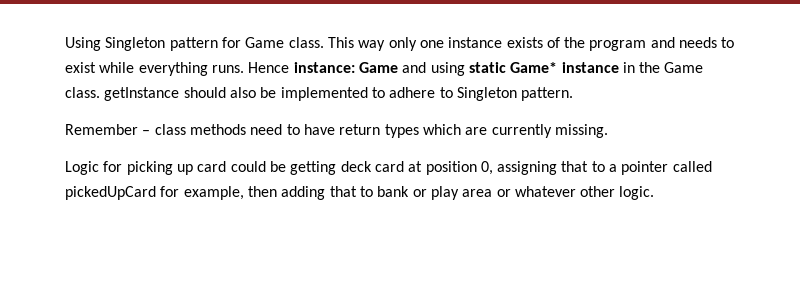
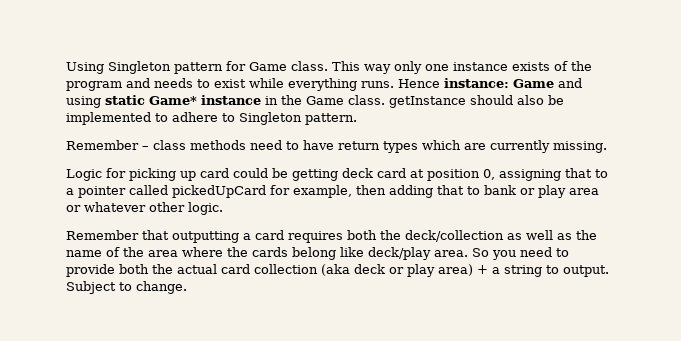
+ Remember that outputting a card requires both the deck/collection as well as the name of the area where the cards belong like deck/play area. So you need to provide both the actual card collection (aka deck or play area) + a string to output. Subject to change.

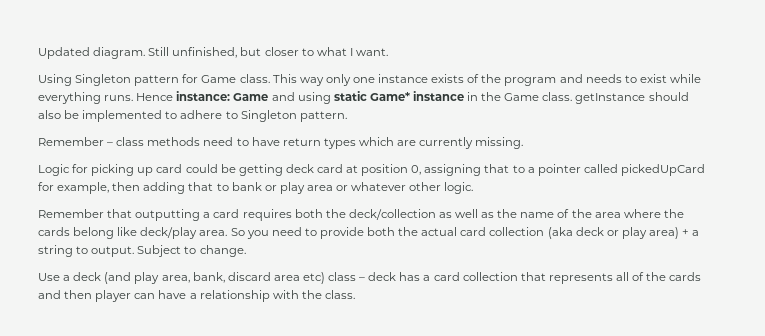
+ Updated diagram. Still unfinished, but closer to what I want.
+ Use a deck (and play area, bank, discard area etc) class – deck has a card collection that represents all of the cards and then player can have a relationship with the class.

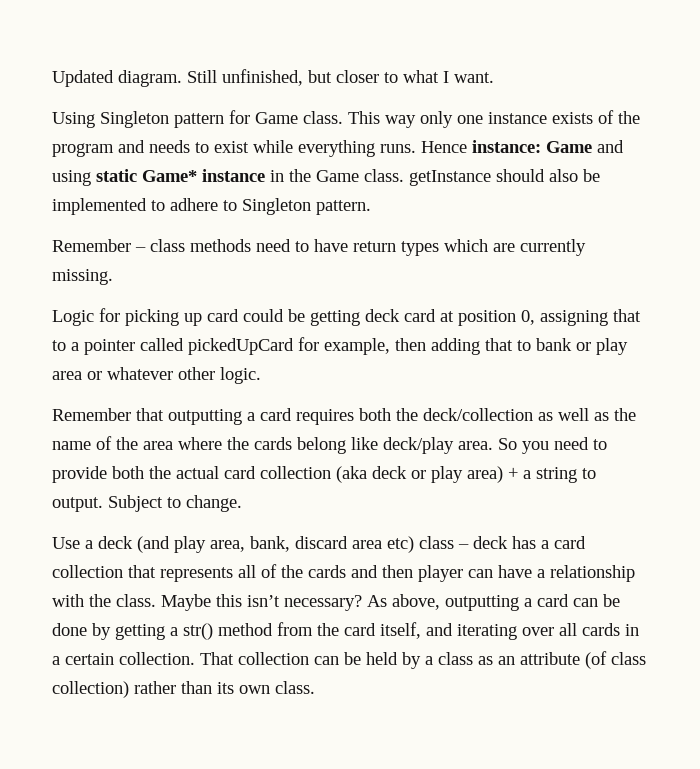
+ Maybe this isn’t necessary? As above, outputting a card can be done by getting a str() method from the card itself, and iterating over all cards in a certain collection. That collection can be held by a class as an attribute (of class collection) rather than its own class.

